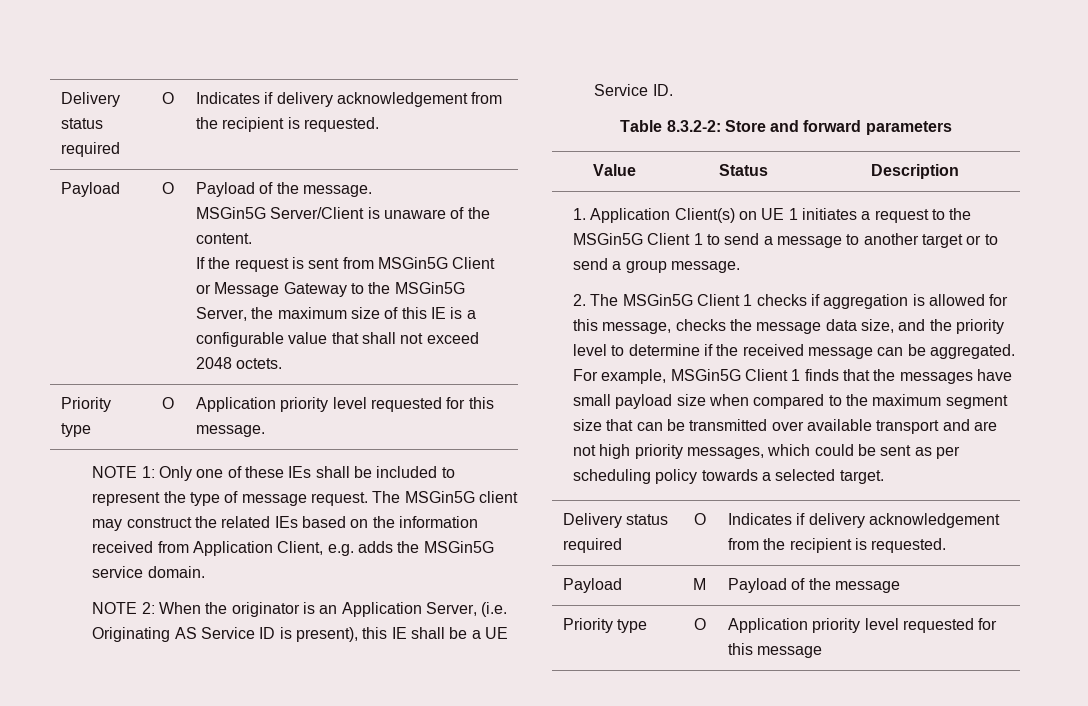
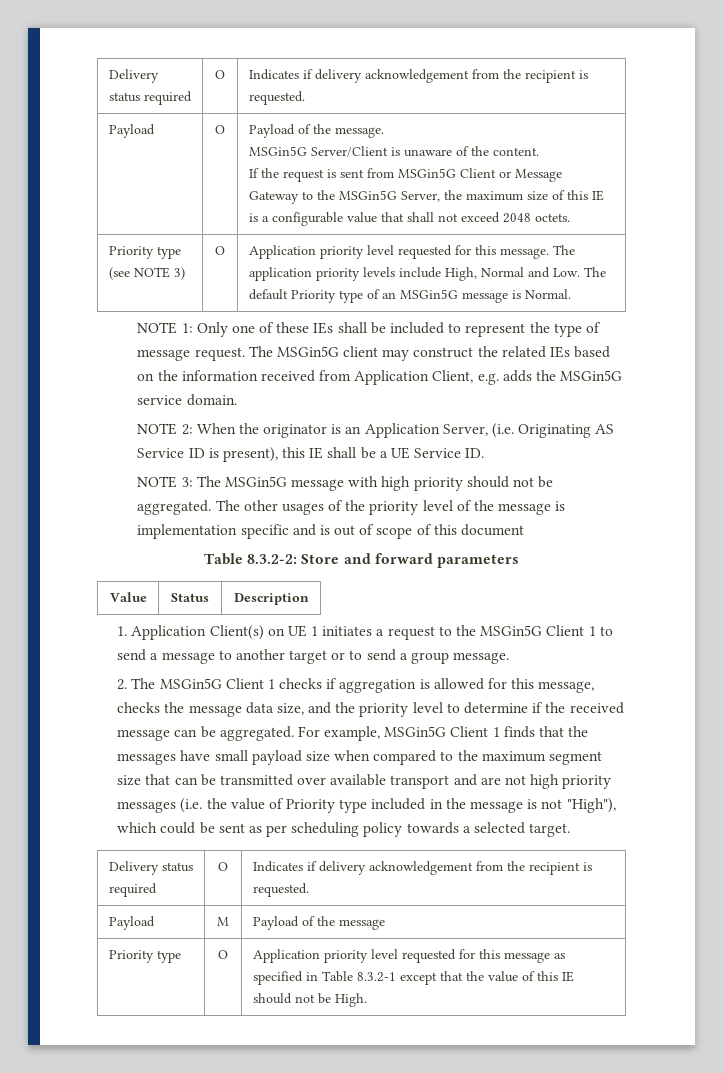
- Priority type | O | Application priority level requested for this message.
+ Priority type (see NOTE 3) | O | Application priority level requested for this message. The application priority levels include High, Normal and Low. The default Priority type of an MSGin5G message is Normal.
+ NOTE 3: The MSGin5G message with high priority should not be aggregated. The other usages of the priority level of the message is implementation specific and is out of scope of this document
- For example, MSGin5G Client 1 finds that the messages have small payload size when compared to the maximum segment size that can be transmitted over available transport and are not high priority messages, which could be sent as per scheduling policy towards a selected target.
+ For example, MSGin5G Client 1 finds that the messages have small payload size when compared to the maximum segment size that can be transmitted over available transport and are not high priority messages (i.e. the value of Priority type included in the message is not "High"), which could be sent as per scheduling policy towards a selected target.
- Priority type | O | Application priority level requested for this message
+ Priority type | O | Application priority level requested for this message as specified in Table 8.3.2-1 except that the value of this IE should not be High.

